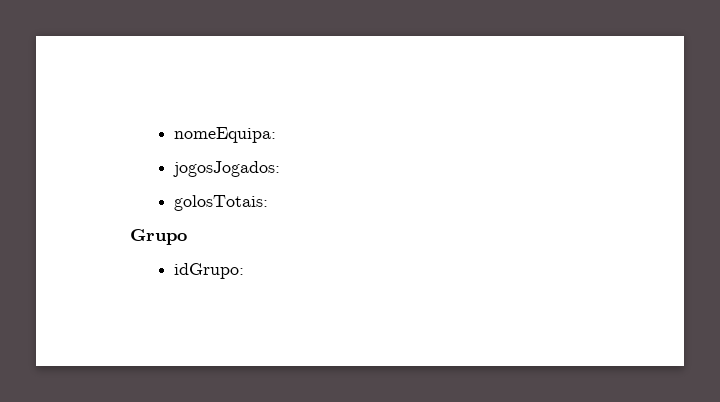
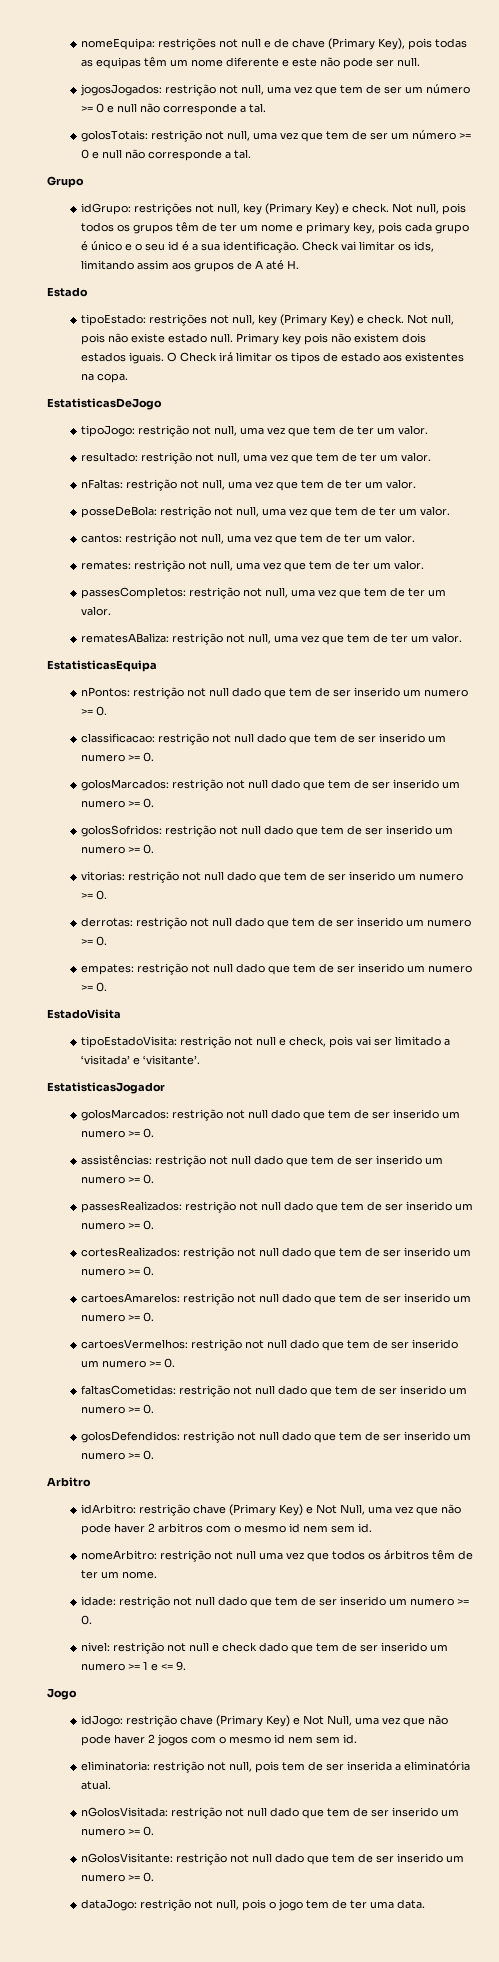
- nomeEquipa:
- jogosJogados:
- golosTotais:
+ nomeEquipa: restrições not null e de chave (Primary Key), pois todas as equipas têm um nome diferente e este não pode ser null.
+ jogosJogados: restrição not null, uma vez que tem de ser um número >= 0 e null não corresponde a tal.
+ golosTotais: restrição not null, uma vez que tem de ser um número >= 0 e null não corresponde a tal.
  Grupo
- idGrupo:
+ idGrupo: restrições not null, key (Primary Key) e check. Not null, pois todos os grupos têm de ter um nome e primary key, pois cada grupo é único e o seu id é a sua identificação. Check vai limitar os ids, limitando assim aos grupos de A até H.
+ Estado
+ tipoEstado: restrições not null, key (Primary Key) e check. Not null, pois não existe estado null. Primary key pois não existem dois estados iguais. O Check irá limitar os tipos de estado aos existentes na copa.
+ EstatisticasDeJogo
+ tipoJogo: restrição not null, uma vez que tem de ter um valor.
+ resultado: restrição not null, uma vez que tem de ter um valor.
+ nFaltas: restrição not null, uma vez que tem de ter um valor.
+ posseDeBola: restrição not null, uma vez que tem de ter um valor.
+ cantos: restrição not null, uma vez que tem de ter um valor.
+ remates: restrição not null, uma vez que tem de ter um valor.
+ passesCompletos: restrição not null, uma vez que tem de ter um valor.
+ rematesABaliza: restrição not null, uma vez que tem de ter um valor.
+ EstatisticasEquipa
+ nPontos: restrição not null dado que tem de ser inserido um numero >= 0.
+ classificacao: restrição not null dado que tem de ser inserido um numero >= 0.
+ golosMarcados: restrição not null dado que tem de ser inserido um numero >= 0.
+ golosSofridos: restrição not null dado que tem de ser inserido um numero >= 0.
+ vitorias: restrição not null dado que tem de ser inserido um numero >= 0.
+ derrotas: restrição not null dado que tem de ser inserido um numero >= 0.
+ empates: restrição not null dado que tem de ser inserido um numero >= 0.
+ EstadoVisita
+ tipoEstadoVisita: restrição not null e check, pois vai ser limitado a ‘visitada’ e ‘visitante’.
+ EstatisticasJogador
+ golosMarcados: restrição not null dado que tem de ser inserido um numero >= 0.
+ assistências: restrição not null dado que tem de ser inserido um numero >= 0.
+ passesRealizados: restrição not null dado que tem de ser inserido um numero >= 0.
+ cortesRealizados: restrição not null dado que tem de ser inserido um numero >= 0.
+ cartoesAmarelos: restrição not null dado que tem de ser inserido um numero >= 0.
+ cartoesVermelhos: restrição not null dado que tem de ser inserido um numero >= 0.
+ faltasCometidas: restrição not null dado que tem de ser inserido um numero >= 0.
+ golosDefendidos: restrição not null dado que tem de ser inserido um numero >= 0.
+ Arbitro
+ idArbitro: restrição chave (Primary Key) e Not Null, uma vez que não pode haver 2 arbitros com o mesmo id nem sem id.
+ nomeArbitro: restrição not null uma vez que todos os árbitros têm de ter um nome.
+ idade: restrição not null dado que tem de ser inserido um numero >= 0.
+ nivel: restrição not null e check dado que tem de ser inserido um numero >= 1 e <= 9.
+ Jogo
+ idJogo: restrição chave (Primary Key) e Not Null, uma vez que não pode haver 2 jogos com o mesmo id nem sem id.
+ eliminatoria: restrição not null, pois tem de ser inserida a eliminatória atual.
+ nGolosVisitada: restrição not null dado que tem de ser inserido um numero >= 0.
+ nGolosVisitante: restrição not null dado que tem de ser inserido um numero >= 0.
+ dataJogo: restrição not null, pois o jogo tem de ter uma data.

